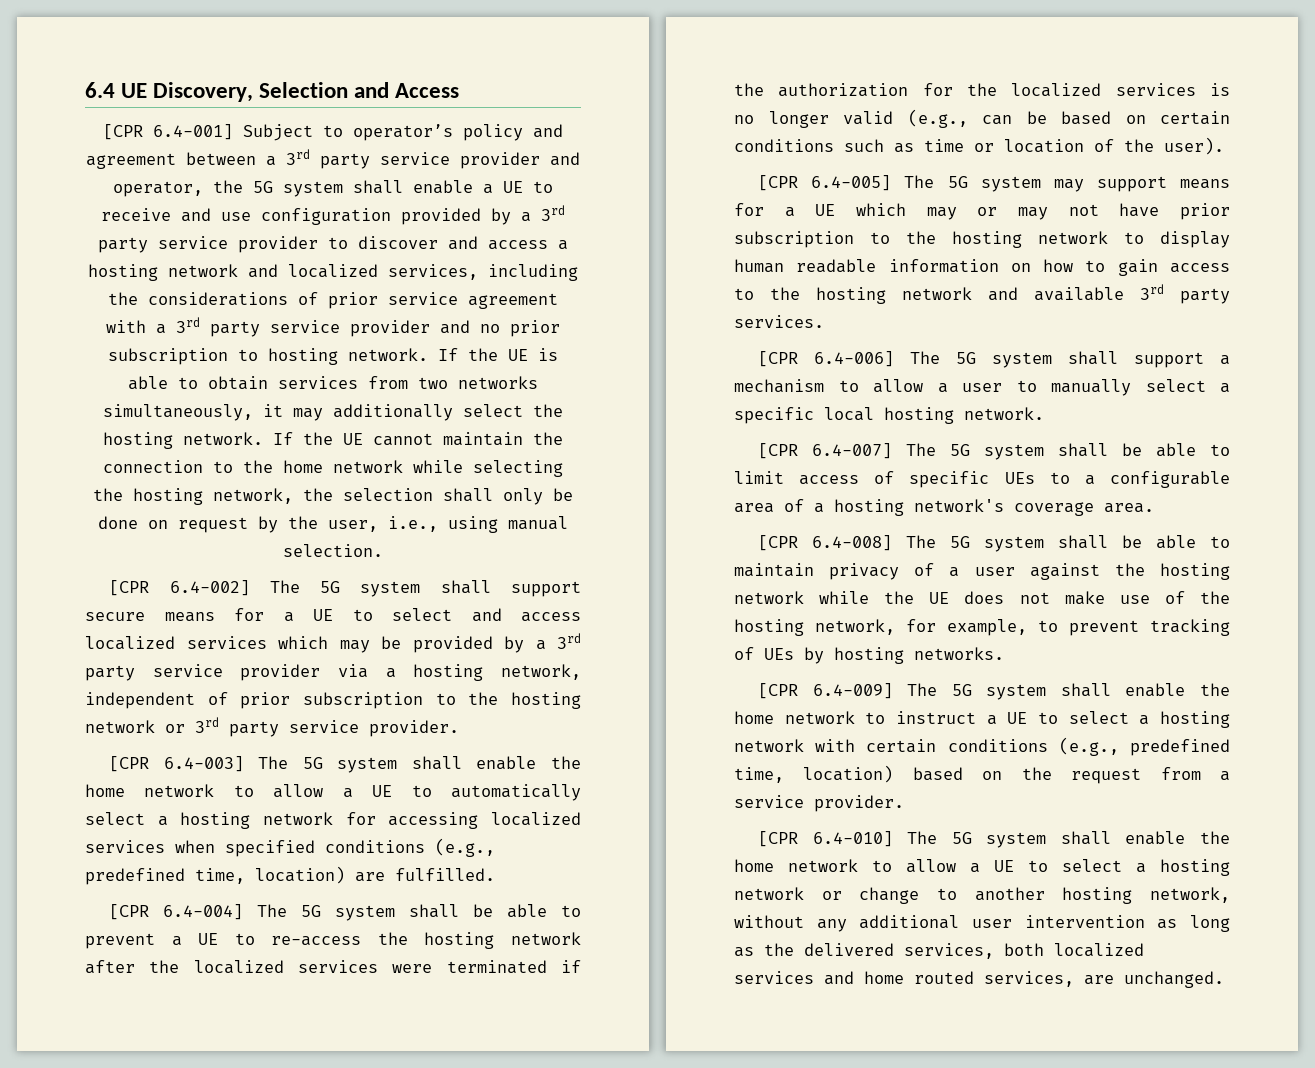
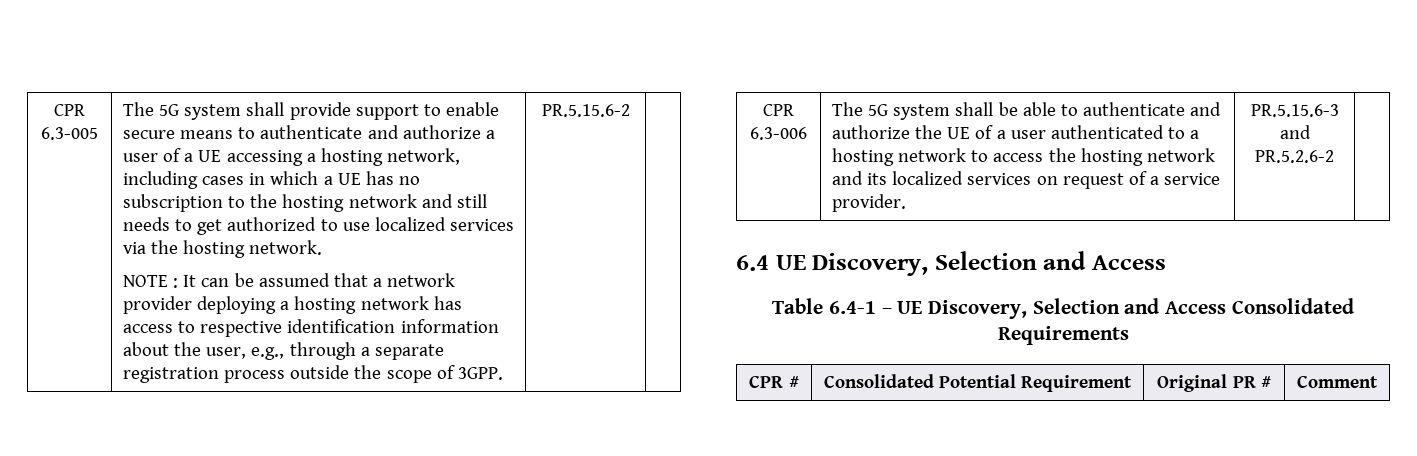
+ CPR 6.3-005 | The 5G system shall provide support to enable secure means to authenticate and authorize a user of a UE accessing a hosting network, including cases in which a UE has no subscription to the hosting network and still needs to get authorized to use localized services via the hosting network.
+ NOTE : It can be assumed that a network provider deploying a hosting network has access to respective identification information about the user, e.g., through a separate registration process outside the scope of 3GPP. | PR.5.15.6-2 |
+ CPR 6.3-006 | The 5G system shall be able to authenticate and authorize the UE of a user authenticated to a hosting network to access the hosting network and its localized services on request of a service provider. | PR.5.15.6-3 and PR.5.2.6-2 |
- [CPR 6.4-001] Subject to operator’s policy and agreement between a 3rd party service provider and operator, the 5G system shall enable a UE to receive and use configuration provided by a 3rd party service provider to discover and access a hosting network and localized services, including the considerations of prior service agreement with a 3rd party service provider and no prior subscription to hosting network. If the UE is able to obtain services from two networks simultaneously, it may additionally select the hosting network. If the UE cannot maintain the connection to the home network while selecting the hosting network, the selection shall only be done on request by the user, i.e., using manual selection.
- [CPR 6.4-002] The 5G system shall support secure means for a UE to select and access localized services which may be provided by a 3rd party service provider via a hosting network, independent of prior subscription to the hosting network or 3rd party service provider.
- [CPR 6.4-003] The 5G system shall enable the home network to allow a UE to automatically select a hosting network for accessing localized services when specified conditions (e.g., predefined time, location) are fulfilled.
- [CPR 6.4-004] The 5G system shall be able to prevent a UE to re-access the hosting network after the localized services were terminated if the authorization for the localized services is no longer valid (e.g., can be based on certain conditions such as time or location of the user).
- [CPR 6.4-005] The 5G system may support means for a UE which may or may not have prior subscription to the hosting network to display human readable information on how to gain access to the hosting network and available 3rd party services.
- [CPR 6.4-006] The 5G system shall support a mechanism to allow a user to manually select a specific local hosting network.
- [CPR 6.4-007] The 5G system shall be able to limit access of specific UEs to a configurable area of a hosting network's coverage area.
- [CPR 6.4-008] The 5G system shall be able to maintain privacy of a user against the hosting network while the UE does not make use of the hosting network, for example, to prevent tracking of UEs by hosting networks.
- [CPR 6.4-009] The 5G system shall enable the home network to instruct a UE to select a hosting network with certain conditions (e.g., predefined time, location) based on the request from a service provider.
- [CPR 6.4-010] The 5G system shall enable the home network to allow a UE to select a hosting network or change to another hosting network, without any additional user intervention as long as the delivered services, both localized services and home routed services, are unchanged.
+ Table 6.4-1 – UE Discovery, Selection and Access Consolidated Requirements
+ CPR # | Consolidated Potential Requirement | Original PR # | Comment

